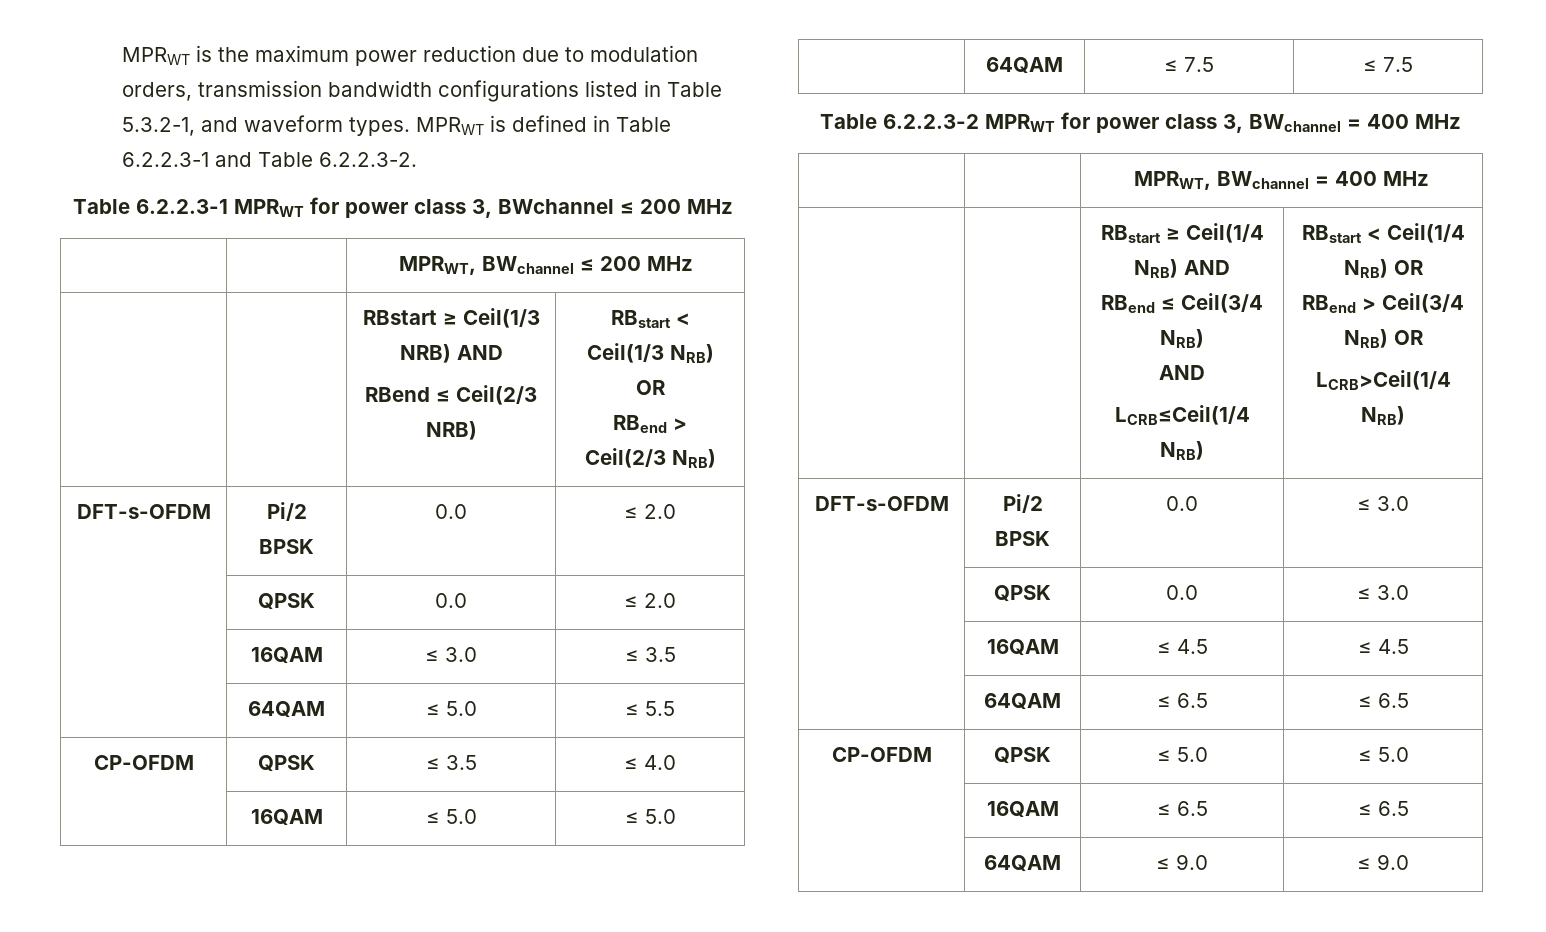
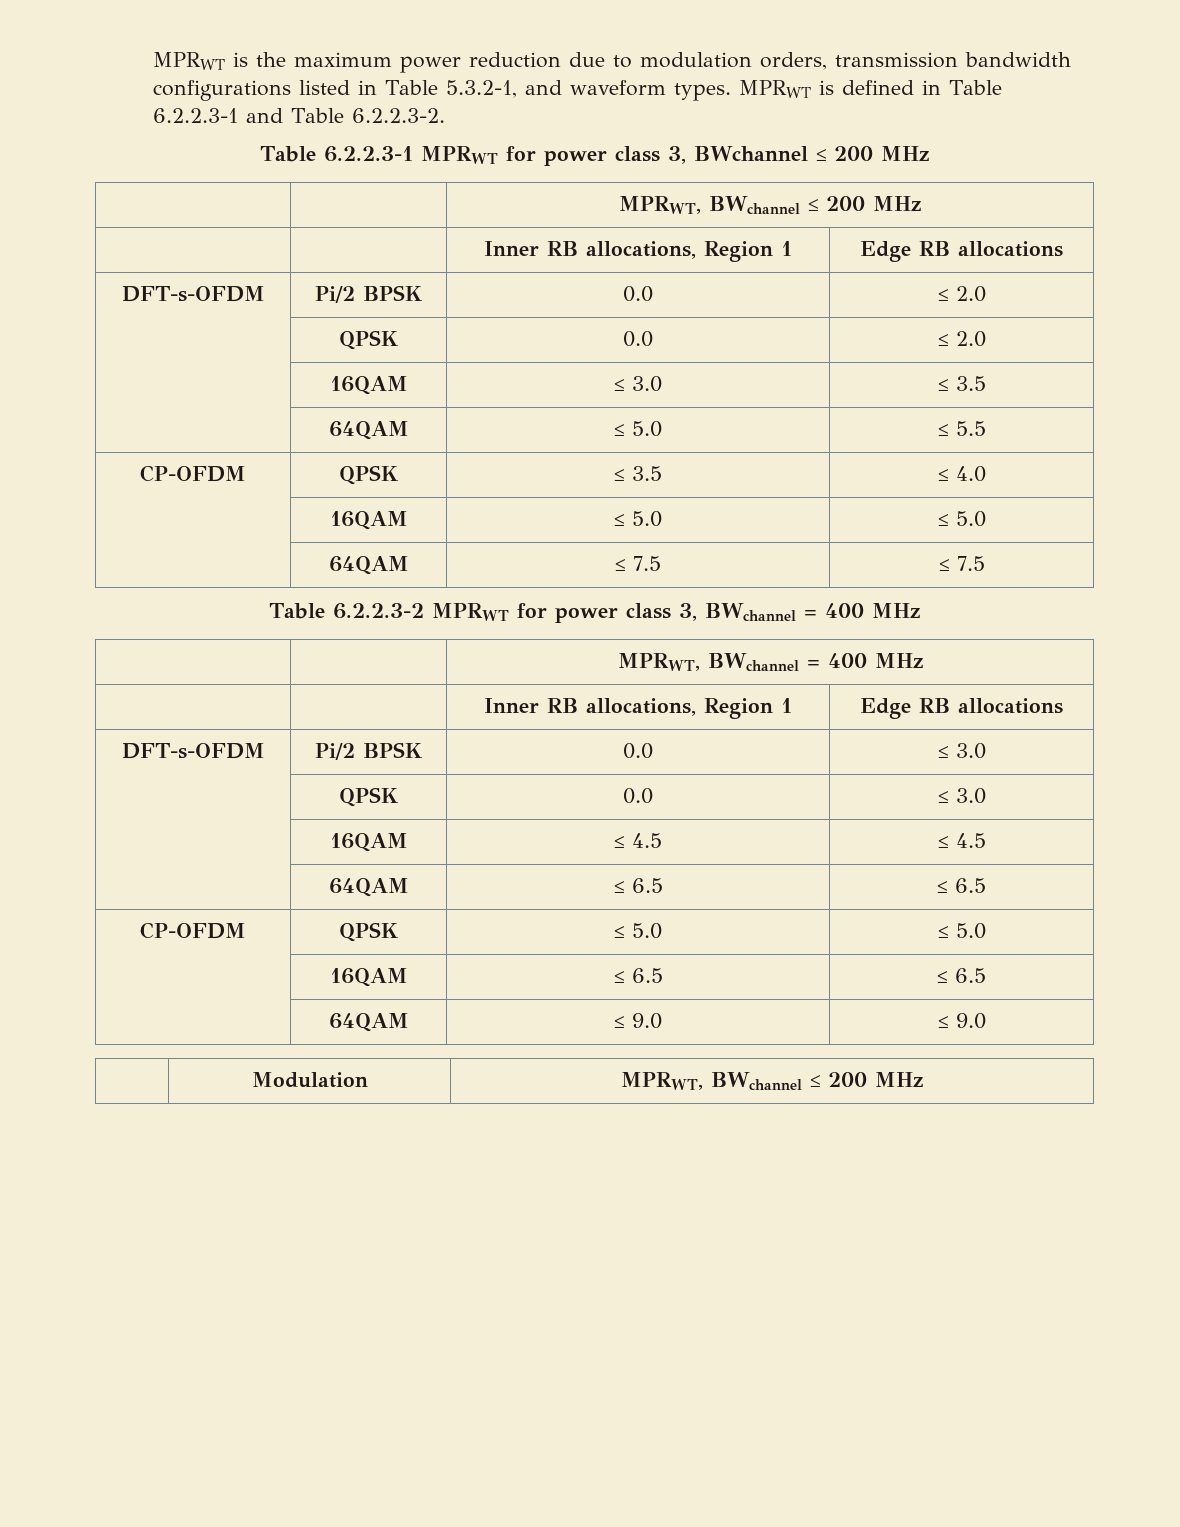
  | | MPRWT, BWchannel ≤ 200 MHz
- | | RBstart ≥ Ceil(1/3 NRB) AND
- RBend ≤ Ceil(2/3 NRB) | RBstart < Ceil(1/3 NRB) OR
- RBend > Ceil(2/3 NRB)
+ | | Inner RB allocations, Region 1 | Edge RB allocations
  | | MPRWT, BWchannel = 400 MHz
- | | RBstart ≥ Ceil(1/4 NRB) AND
- RBend ≤ Ceil(3/4 NRB)
- AND
- LCRB≤Ceil(1/4 NRB) | RBstart < Ceil(1/4 NRB) OR
- RBend > Ceil(3/4 NRB) OR
- LCRB>Ceil(1/4 NRB)
+ | | Inner RB allocations, Region 1 | Edge RB allocations
+ | Modulation | MPRWT, BWchannel ≤ 200 MHz

